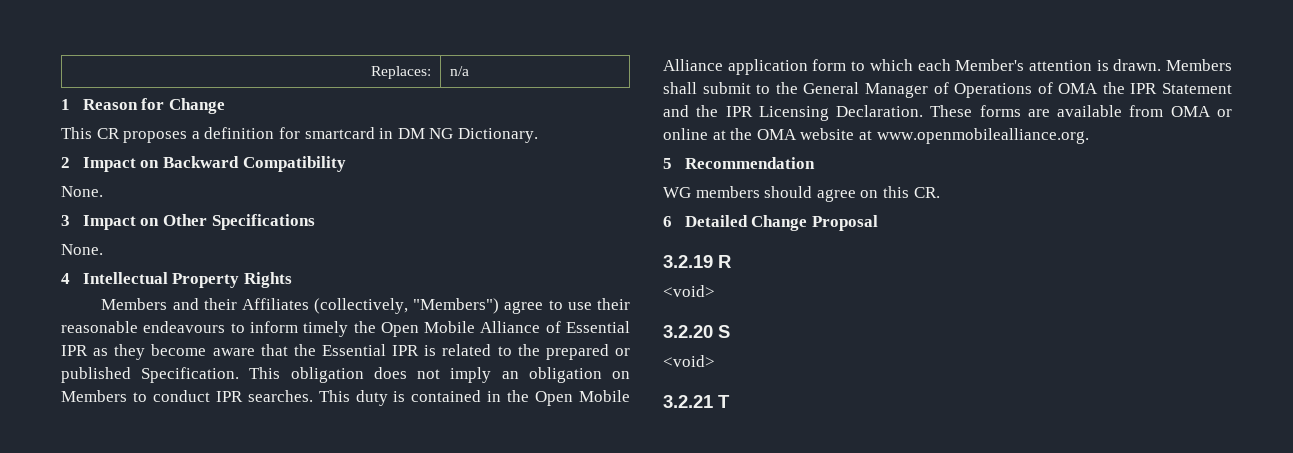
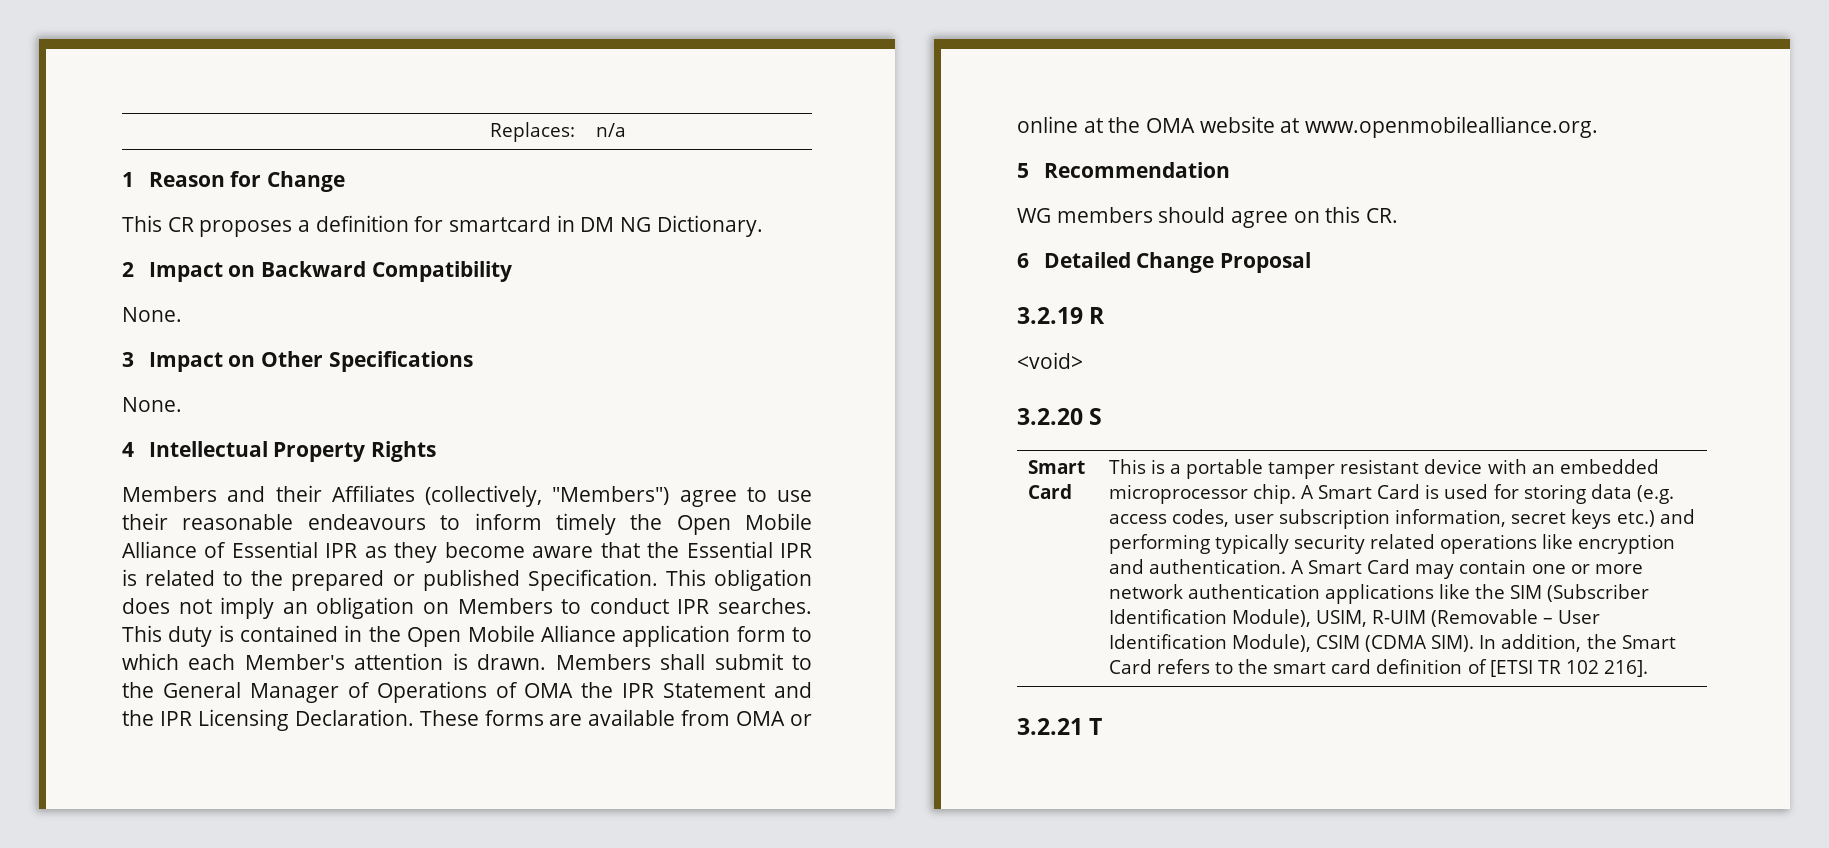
  3.2.20 S
- <void>
+ Smart Card | This is a portable tamper resistant device with an embedded microprocessor chip. A Smart Card is used for storing data (e.g. access codes, user subscription information, secret keys etc.) and performing typically security related operations like encryption and authentication. A Smart Card may contain one or more network authentication applications like the SIM (Subscriber Identification Module), USIM, R-UIM (Removable – User Identification Module), CSIM (CDMA SIM). In addition, the Smart Card refers to the smart card definition of [ETSI TR 102 216].

